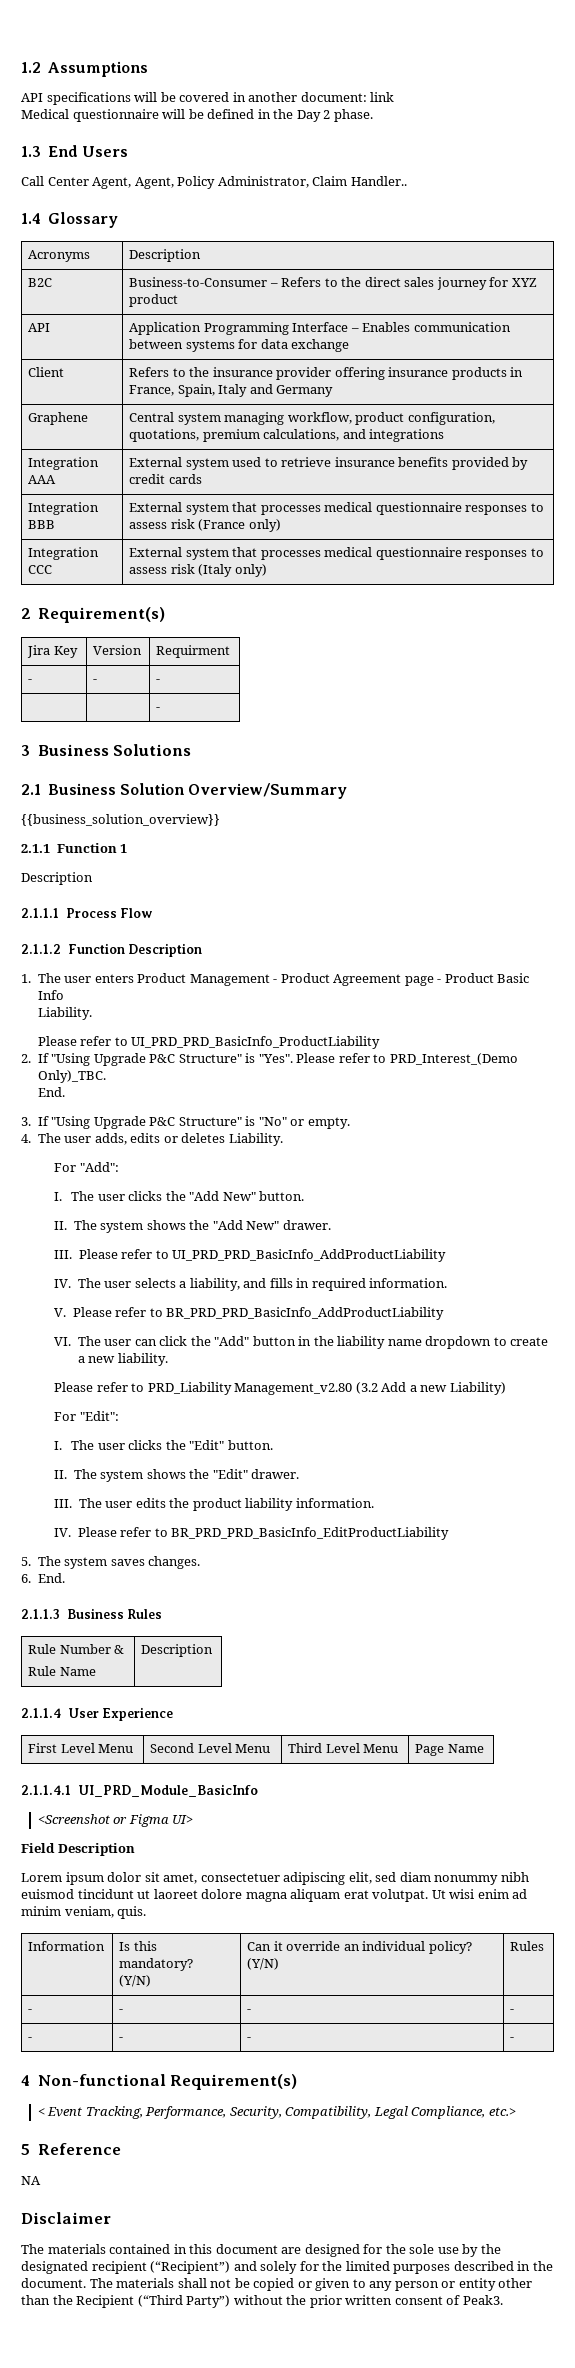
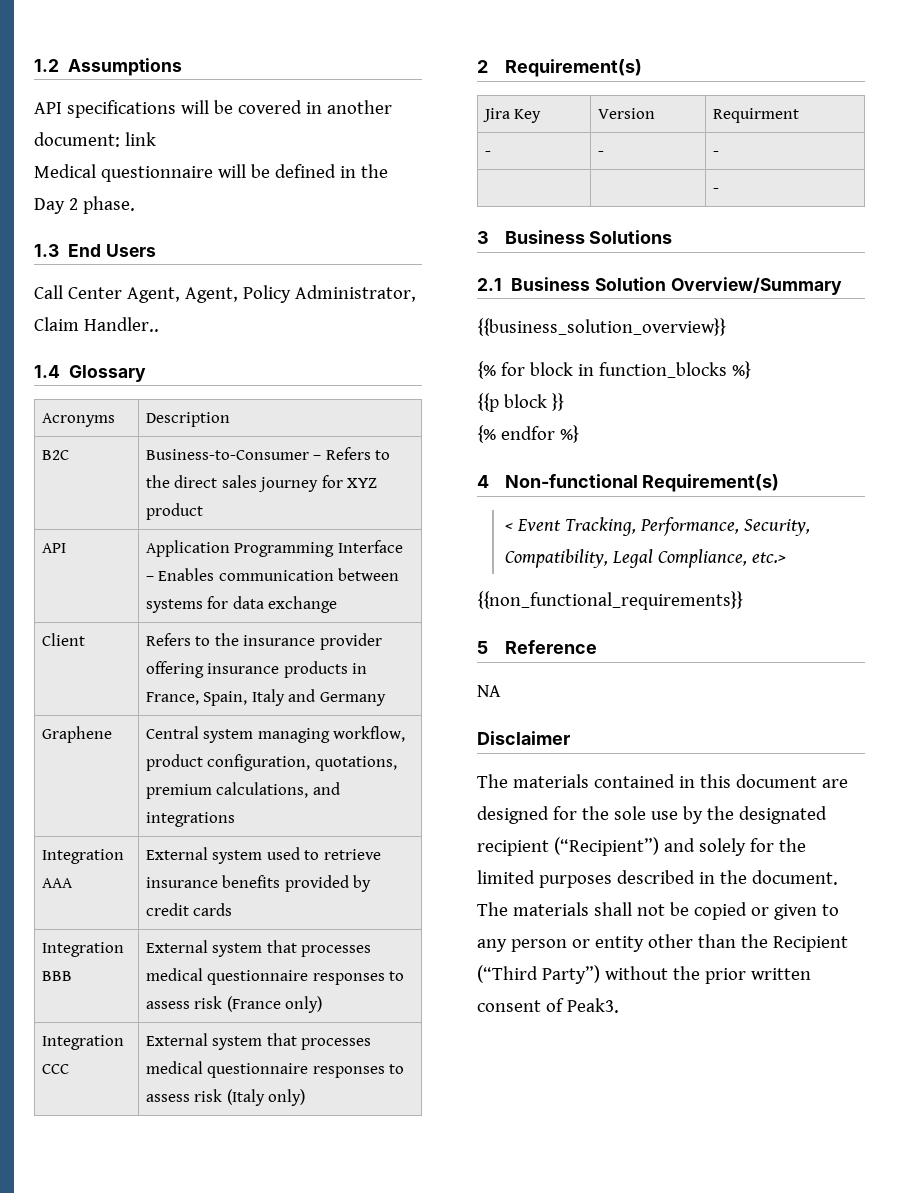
- 2.1.1 Function 1
- Description
- 2.1.1.1 Process Flow
- 2.1.1.2 Function Description
- 1. The user enters Product Management - Product Agreement page - Product Basic Info
- Liability.
- Please refer to UI_PRD_PRD_BasicInfo_ProductLiability
- 2. If "Using Upgrade P&C Structure" is "Yes". Please refer to PRD_Interest_(Demo Only)_TBC.
- End.
- 3. If "Using Upgrade P&C Structure" is "No" or empty.
- 4. The user adds, edits or deletes Liability.
- For "Add":
- I. The user clicks the "Add New" button.
- II. The system shows the "Add New" drawer.
- III. Please refer to UI_PRD_PRD_BasicInfo_AddProductLiability
- IV. The user selects a liability, and fills in required information.
- V. Please refer to BR_PRD_PRD_BasicInfo_AddProductLiability
- VI. The user can click the "Add" button in the liability name dropdown to create a new liability.
- Please refer to PRD_Liability Management_v2.80 (3.2 Add a new Liability)
- For "Edit":
- I. The user clicks the "Edit" button.
- II. The system shows the "Edit" drawer.
- III. The user edits the product liability information.
- IV. Please refer to BR_PRD_PRD_BasicInfo_EditProductLiability
- 5. The system saves changes.
- 6. End.
- 2.1.1.3 Business Rules
- Rule Number &
- Rule Name | Description
- 2.1.1.4 User Experience
- First Level Menu | Second Level Menu | Third Level Menu | Page Name
- 2.1.1.4.1 UI_PRD_Module_BasicInfo
- <Screenshot or Figma UI>
- Field Description
- Lorem ipsum dolor sit amet, consectetuer adipiscing elit, sed diam nonummy nibh euismod tincidunt ut laoreet dolore magna aliquam erat volutpat. Ut wisi enim ad minim veniam, quis.
- Information | Is this mandatory?
- (Y/N) | Can it override an individual policy? (Y/N) | Rules
- - | - | - | -
- - | - | - | -
+ {% for block in function_blocks %}
+ {{p block }}
+ {% endfor %}
+ {{non_functional_requirements}}

